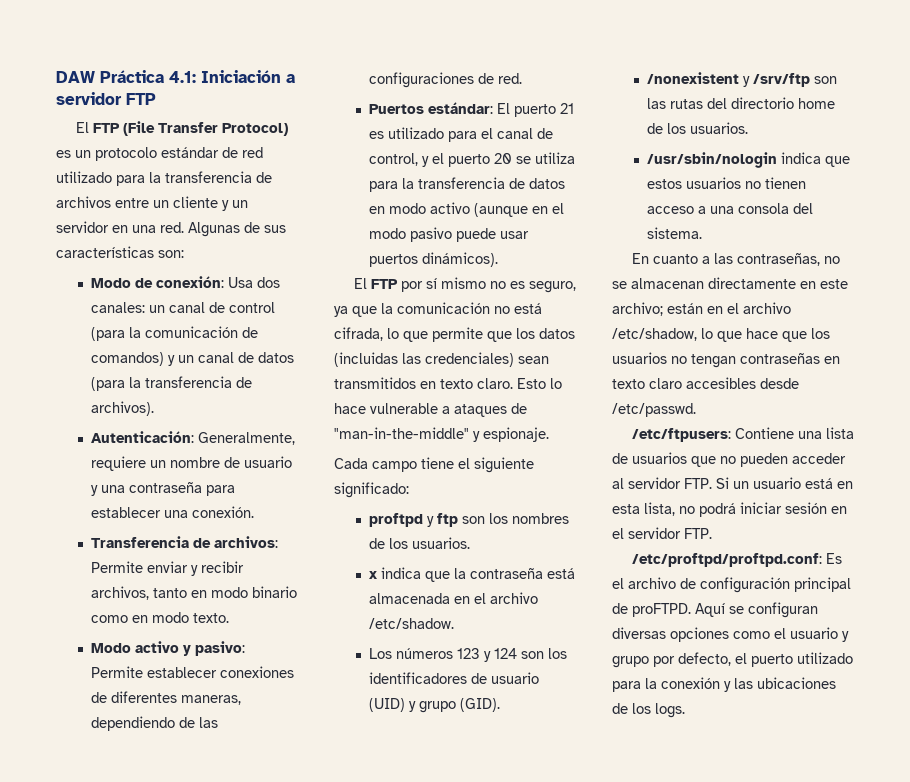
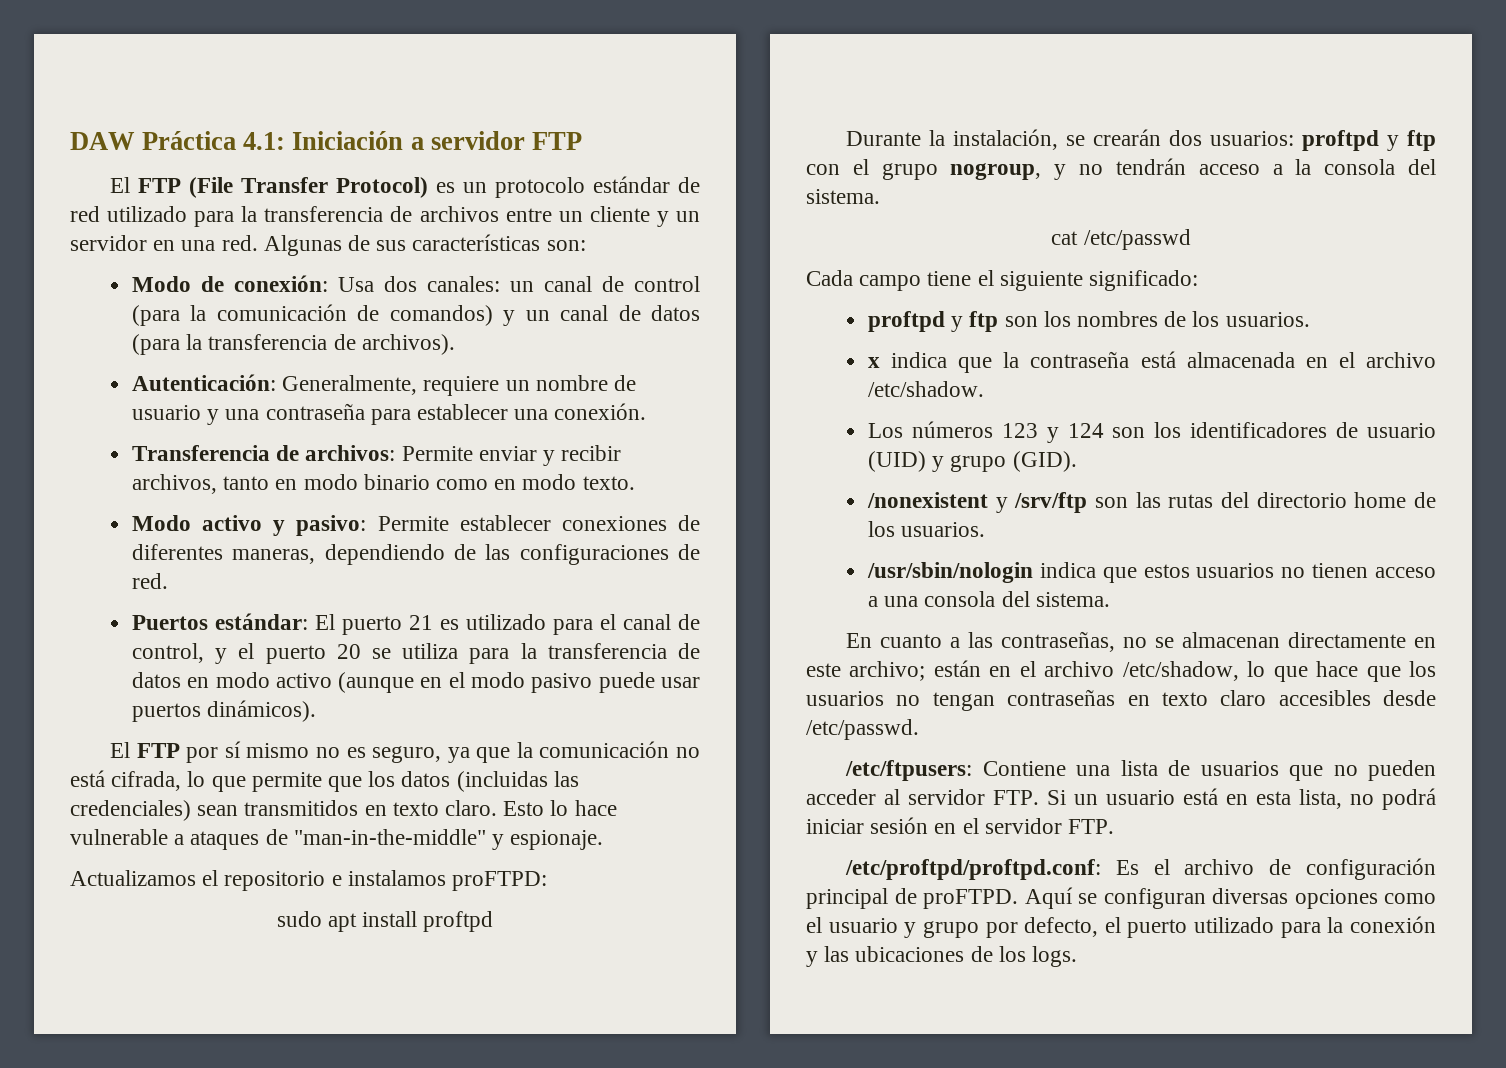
+ Actualizamos el repositorio e instalamos proFTPD:
+ sudo apt install proftpd
+ Durante la instalación, se crearán dos usuarios: proftpd y ftp con el grupo nogroup, y no tendrán acceso a la consola del sistema.
+ cat /etc/passwd

